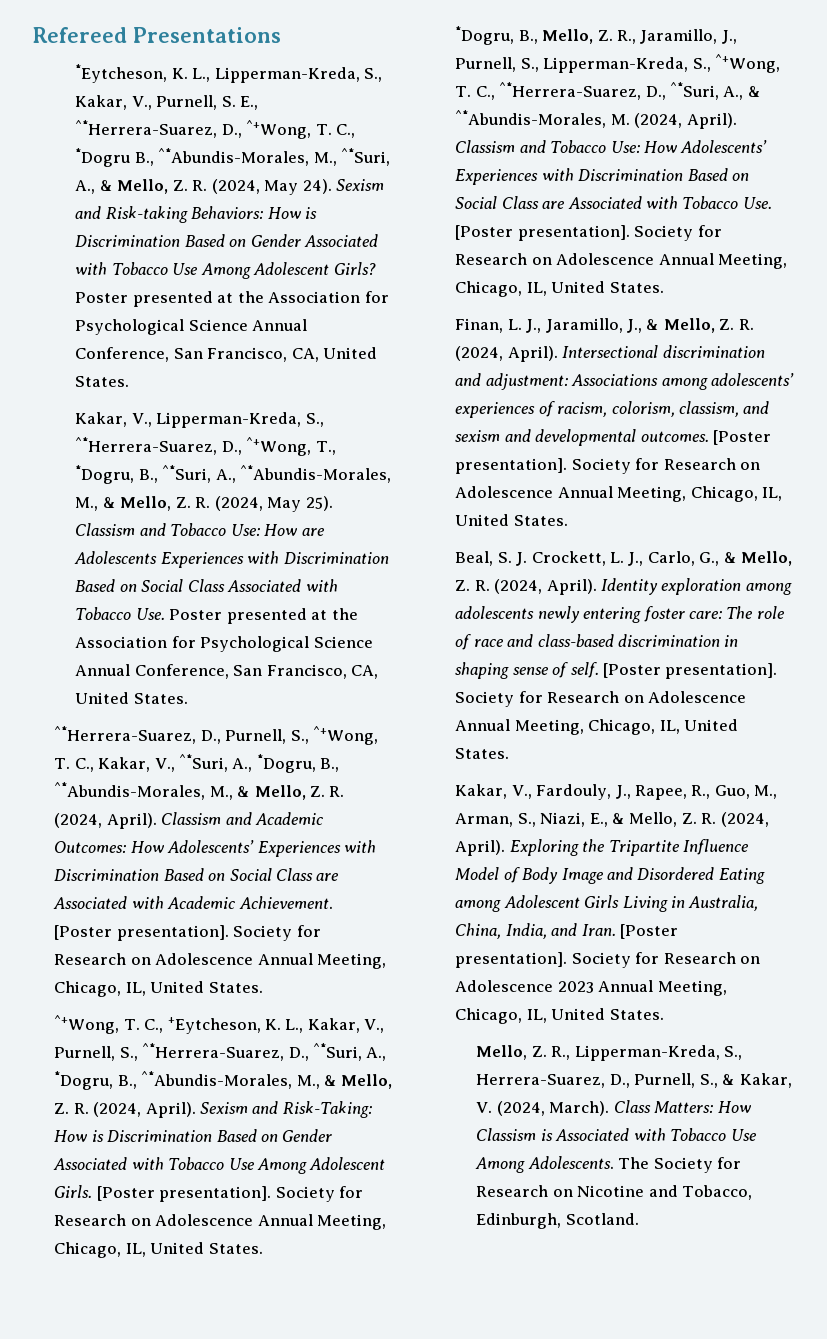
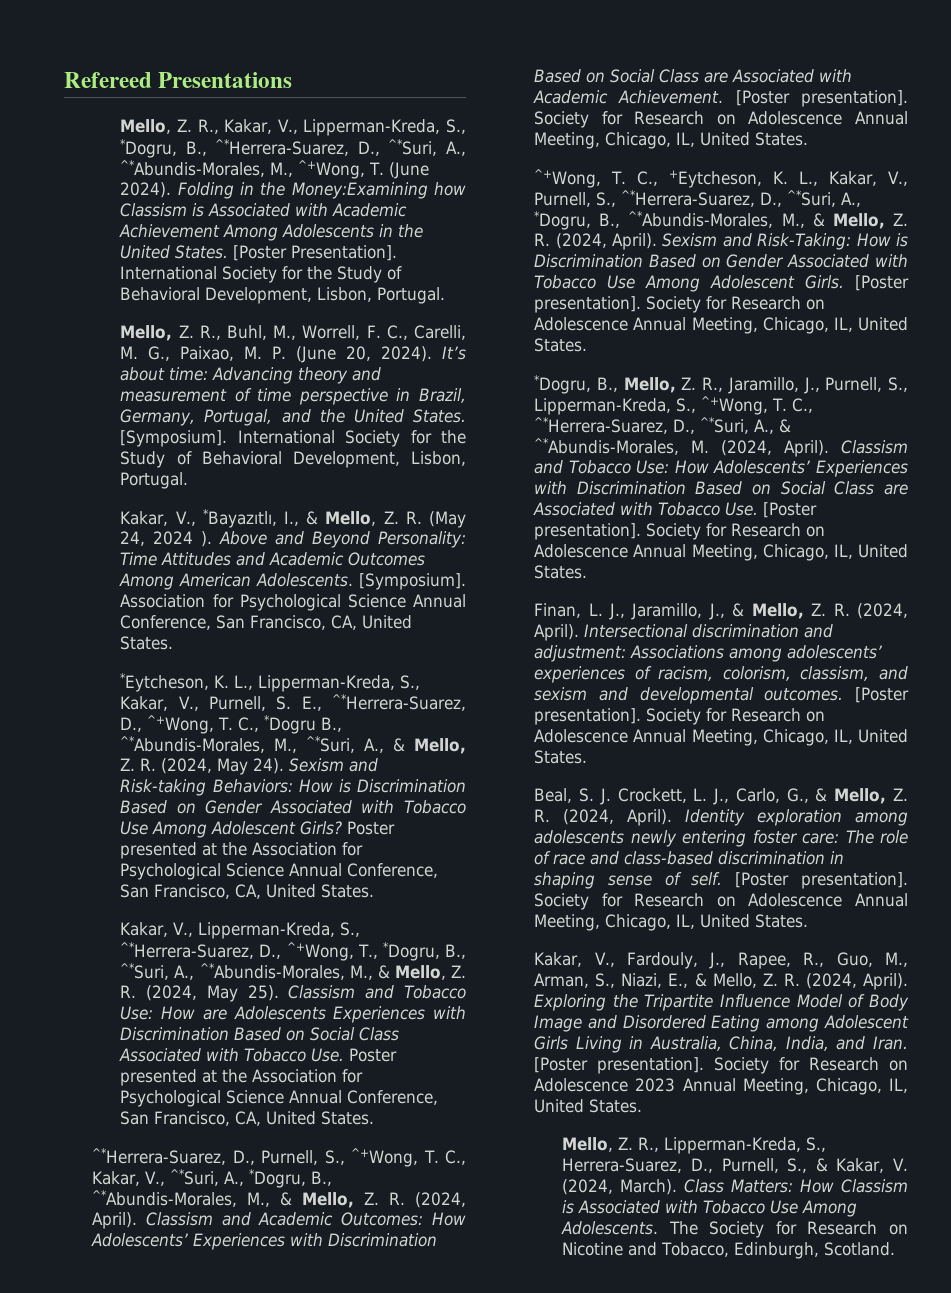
+ Mello, Z. R., Kakar, V., Lipperman-Kreda, S., *Dogru, B., ^*Herrera-Suarez, D., ^*Suri, A., ^*Abundis-Morales, M., ^+Wong, T. (June 2024). Folding in the Money:Examining how Classism is Associated with Academic Achievement Among Adolescents in the United States. [Poster Presentation]. International Society for the Study of Behavioral Development, Lisbon, Portugal.
+ Mello, Z. R., Buhl, M., Worrell, F. C., Carelli, M. G., Paixao, M. P. (June 20, 2024). It’s about time: Advancing theory and measurement of time perspective in Brazil, Germany, Portugal, and the United States. [Symposium]. International Society for the Study of Behavioral Development, Lisbon, Portugal.
+ Kakar, V., *Bayazıtlı, I., & Mello, Z. R. (May 24, 2024 ). Above and Beyond Personality: Time Attitudes and Academic Outcomes Among American Adolescents. [Symposium]. Association for Psychological Science Annual Conference, San Francisco, CA, United States.

